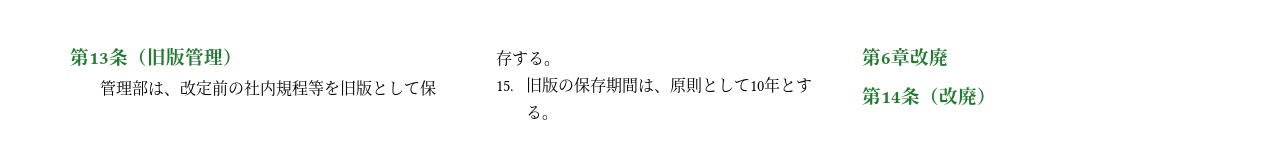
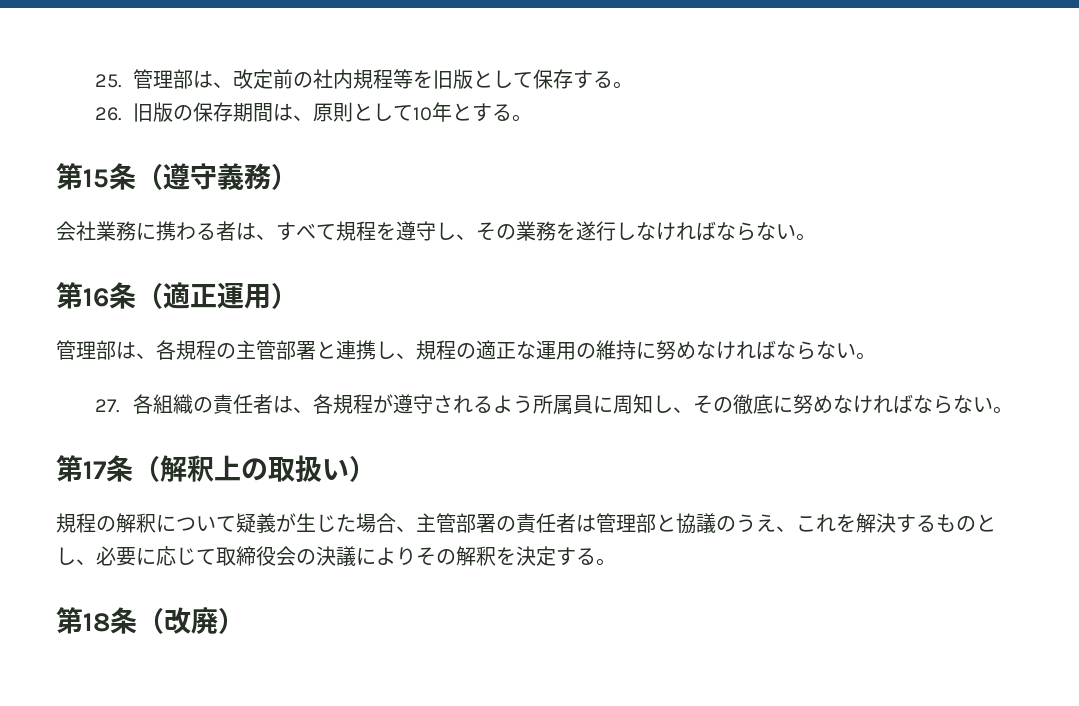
- 第13条（旧版管理）
- 管理部は、改定前の社内規程等を旧版として保存する。
+ 25.管理部は、改定前の社内規程等を旧版として保存する。
- 15.旧版の保存期間は、原則として10年とする。
+ 26.旧版の保存期間は、原則として10年とする。
- 第6章改廃
- 第14条（改廃）
+ 第15条（遵守義務）
+ 会社業務に携わる者は、すべて規程を遵守し、その業務を遂行しなければならない。
+ 第16条（適正運用）
+ 管理部は、各規程の主管部署と連携し、規程の適正な運用の維持に努めなければならない。
+ 27.各組織の責任者は、各規程が遵守されるよう所属員に周知し、その徹底に努めなければならない。
+ 第17条（解釈上の取扱い）
+ 規程の解釈について疑義が生じた場合、主管部署の責任者は管理部と協議のうえ、これを解決するものとし、必要に応じて取締役会の決議によりその解釈を決定する。
+ 第18条（改廃）

